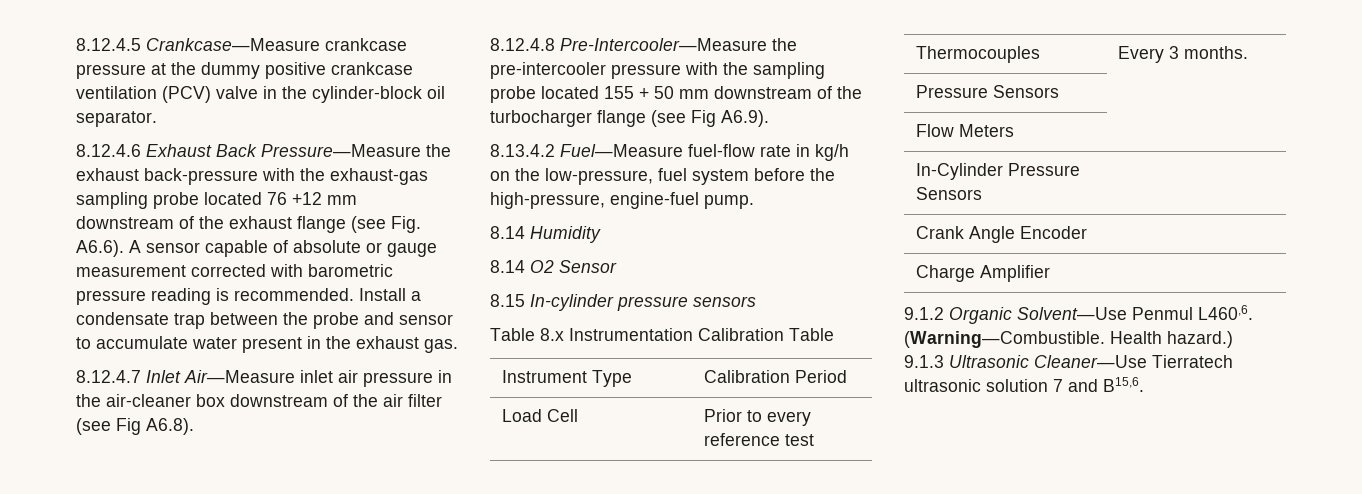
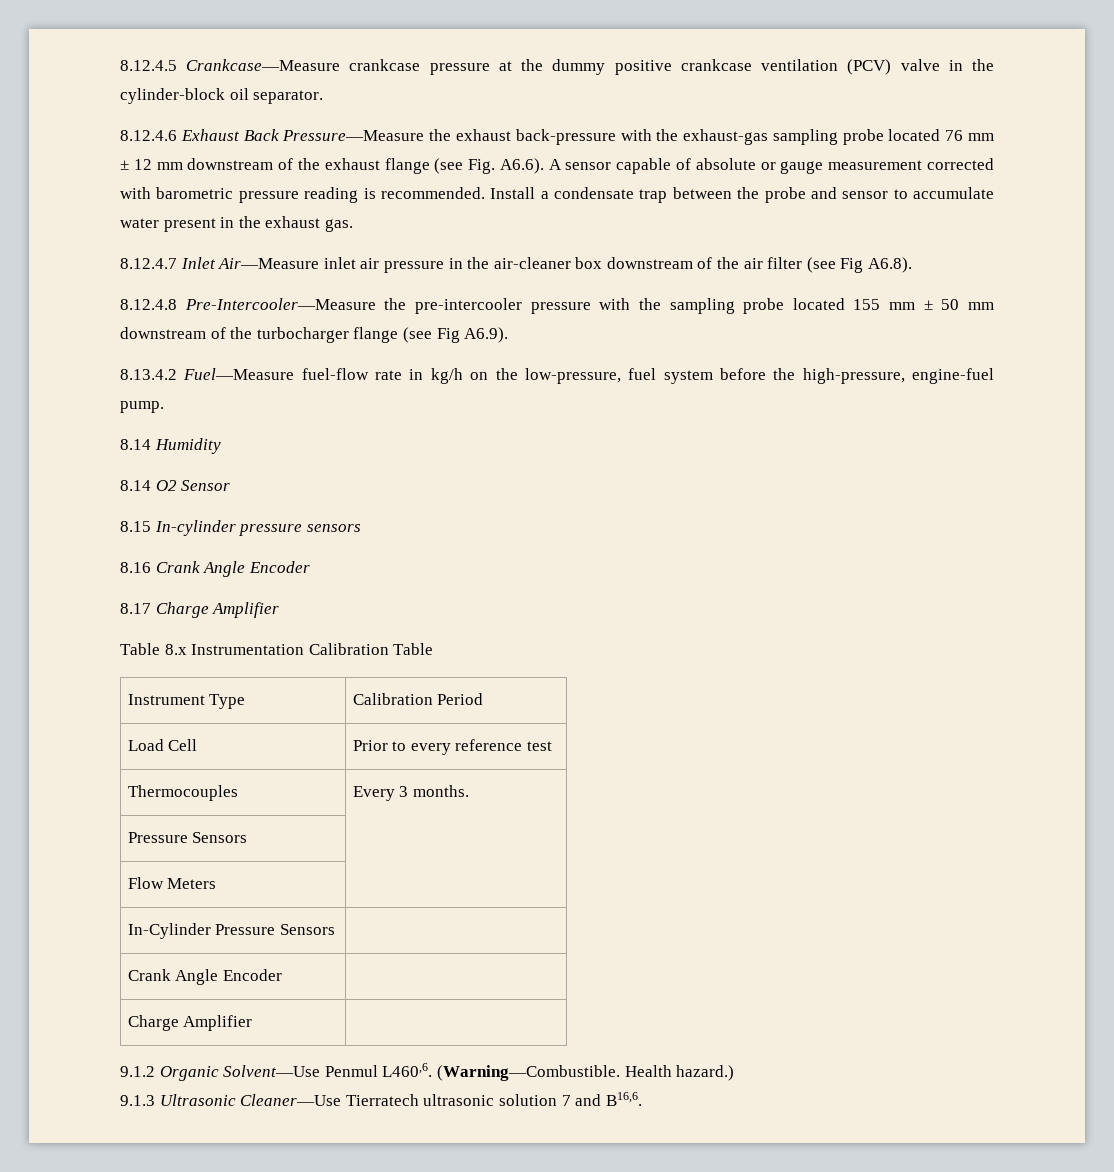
- 8.12.4.6 Exhaust Back Pressure—Measure the exhaust back-pressure with the exhaust-gas sampling probe located 76 +12 mm downstream of the exhaust flange (see Fig. A6.6). A sensor capable of absolute or gauge measurement corrected with barometric pressure reading is recommended.
+ 8.12.4.6 Exhaust Back Pressure—Measure the exhaust back-pressure with the exhaust-gas sampling probe located 76 mm ± 12 mm downstream of the exhaust flange (see Fig. A6.6). A sensor capable of absolute or gauge measurement corrected with barometric pressure reading is recommended.
- 8.12.4.8 Pre-Intercooler—Measure the pre-intercooler pressure with the sampling probe located 155 + 50 mm downstream of the turbocharger flange (see Fig A6.9).
+ 8.12.4.8 Pre-Intercooler—Measure the pre-intercooler pressure with the sampling probe located 155 mm ± 50 mm downstream of the turbocharger flange (see Fig A6.9).
+ 8.16 Crank Angle Encoder
+ 8.17 Charge Amplifier
- 9.1.3 Ultrasonic Cleaner—Use Tierratech ultrasonic solution 7 and B15,6.
+ 9.1.3 Ultrasonic Cleaner—Use Tierratech ultrasonic solution 7 and B16,6.

